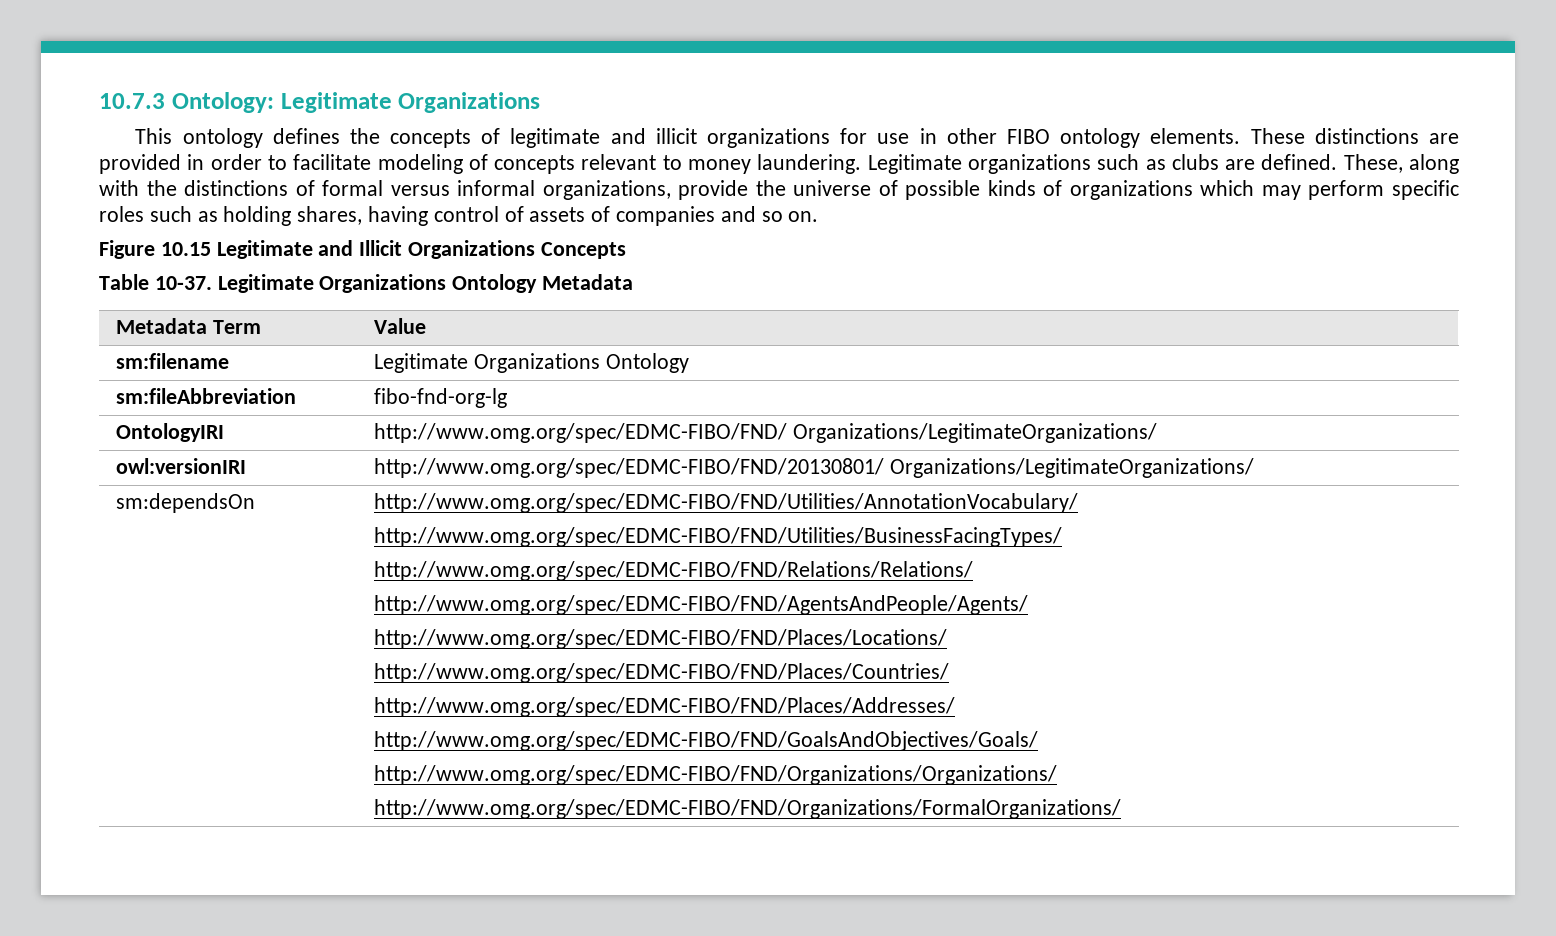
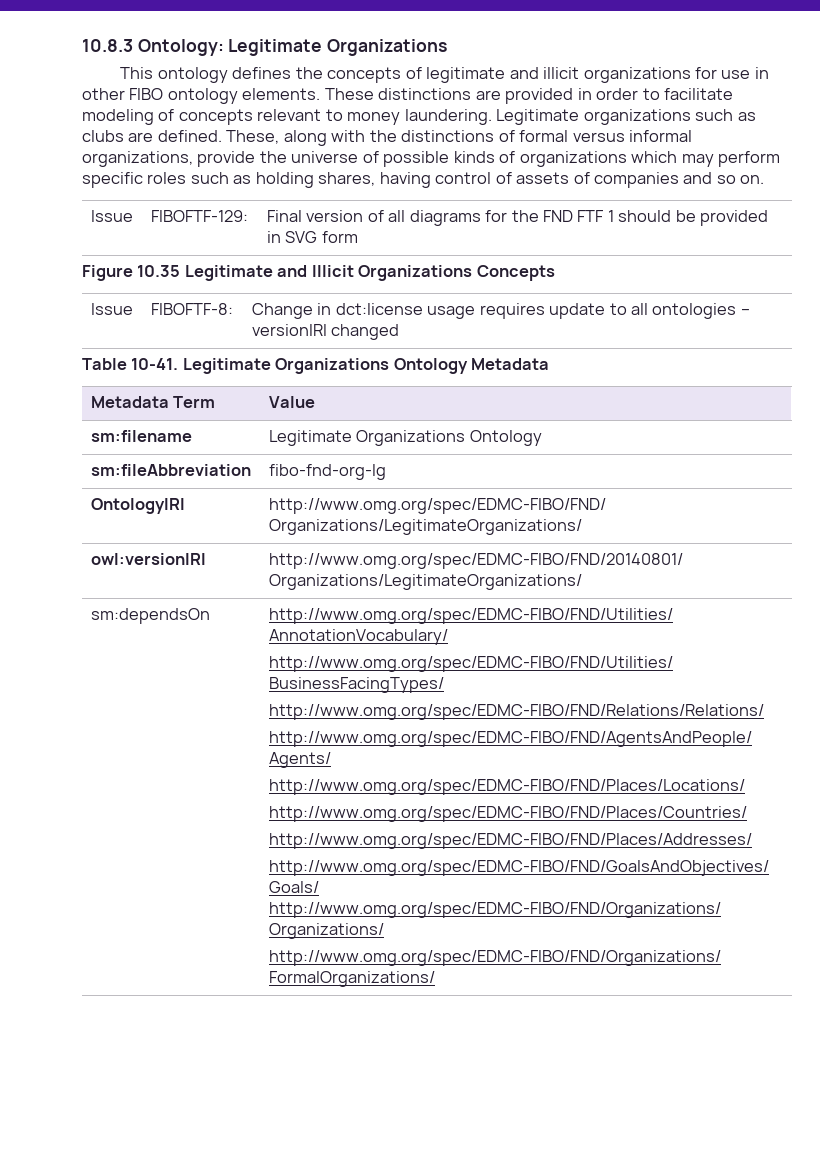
- 10.7.3 Ontology: Legitimate Organizations
+ 10.8.3 Ontology: Legitimate Organizations
+ Issue | FIBOFTF-129: | Final version of all diagrams for the FND FTF 1 should be provided in SVG form
- Figure 10.15 Legitimate and Illicit Organizations Concepts
+ Figure 10.35 Legitimate and Illicit Organizations Concepts
+ Issue | FIBOFTF-8: | Change in dct:license usage requires update to all ontologies – versionIRI changed
- Table 10-37.
+ Table 10-41.
- owl:versionIRI | http://www.omg.org/spec/EDMC-FIBO/FND/20130801/ Organizations/LegitimateOrganizations/
+ owl:versionIRI | http://www.omg.org/spec/EDMC-FIBO/FND/20140801/ Organizations/LegitimateOrganizations/

